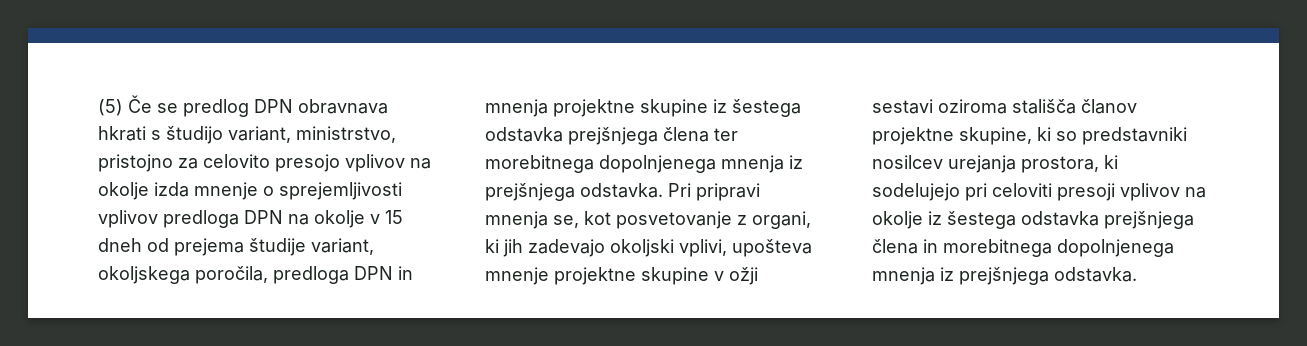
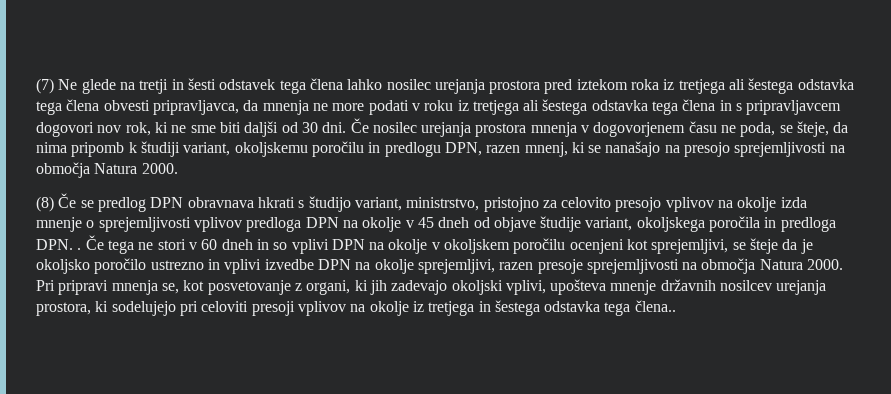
- (5) Če se predlog DPN obravnava hkrati s študijo variant, ministrstvo, pristojno za celovito presojo vplivov na okolje izda mnenje o sprejemljivosti vplivov predloga DPN na okolje v 15 dneh od prejema študije variant, okoljskega poročila, predloga DPN in mnenja projektne skupine iz šestega odstavka prejšnjega člena ter morebitnega dopolnjenega mnenja iz prejšnjega odstavka.
+ (7) Ne glede na tretji in šesti odstavek tega člena lahko nosilec urejanja prostora pred iztekom roka iz tretjega ali šestega odstavka tega člena obvesti pripravljavca, da mnenja ne more podati v roku iz tretjega ali šestega odstavka tega člena in s pripravljavcem dogovori nov rok, ki ne sme biti daljši od 30 dni. Če nosilec urejanja prostora mnenja v dogovorjenem času ne poda, se šteje, da nima pripomb k študiji variant, okoljskemu poročilu in predlogu DPN, razen mnenj, ki se nanašajo na presojo sprejemljivosti na območja Natura 2000.
+ (8) Če se predlog DPN obravnava hkrati s študijo variant, ministrstvo, pristojno za celovito presojo vplivov na okolje izda mnenje o sprejemljivosti vplivov predloga DPN na okolje v 45 dneh od objave študije variant, okoljskega poročila in predloga DPN. . Če tega ne stori v 60 dneh in so vplivi DPN na okolje v okoljskem poročilu ocenjeni kot sprejemljivi, se šteje da je okoljsko poročilo ustrezno in vplivi izvedbe DPN na okolje sprejemljivi, razen presoje sprejemljivosti na območja Natura 2000.
- Pri pripravi mnenja se, kot posvetovanje z organi, ki jih zadevajo okoljski vplivi, upošteva mnenje projektne skupine v ožji sestavi oziroma stališča članov projektne skupine, ki so predstavniki nosilcev urejanja prostora, ki sodelujejo pri celoviti presoji vplivov na okolje iz šestega odstavka prejšnjega člena in morebitnega dopolnjenega mnenja iz prejšnjega odstavka.
+ Pri pripravi mnenja se, kot posvetovanje z organi, ki jih zadevajo okoljski vplivi, upošteva mnenje državnih nosilcev urejanja prostora, ki sodelujejo pri celoviti presoji vplivov na okolje iz tretjega in šestega odstavka tega člena..

